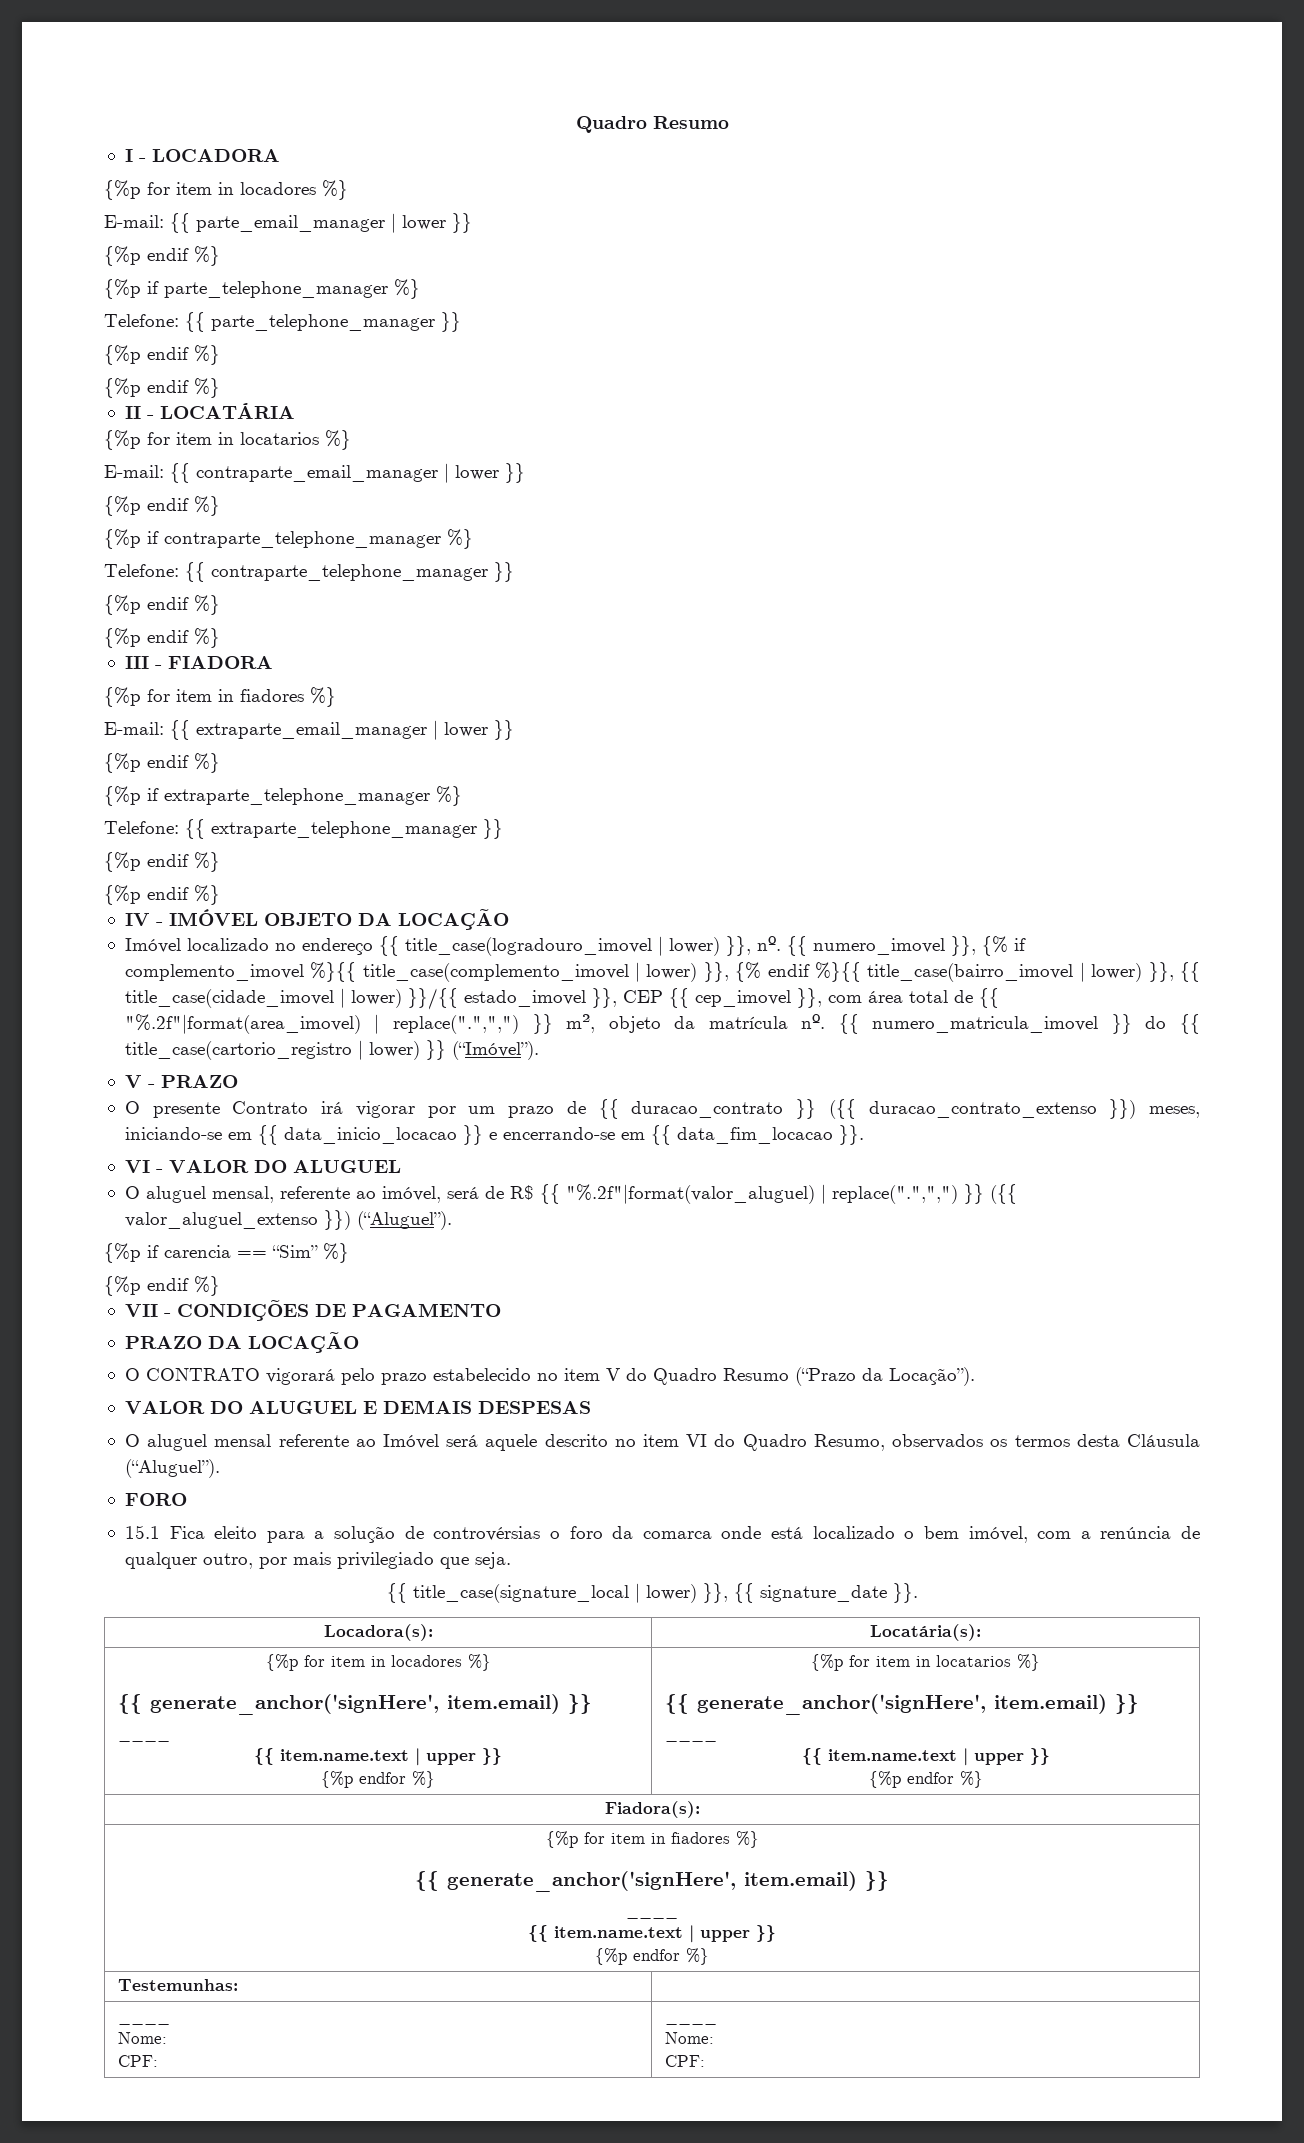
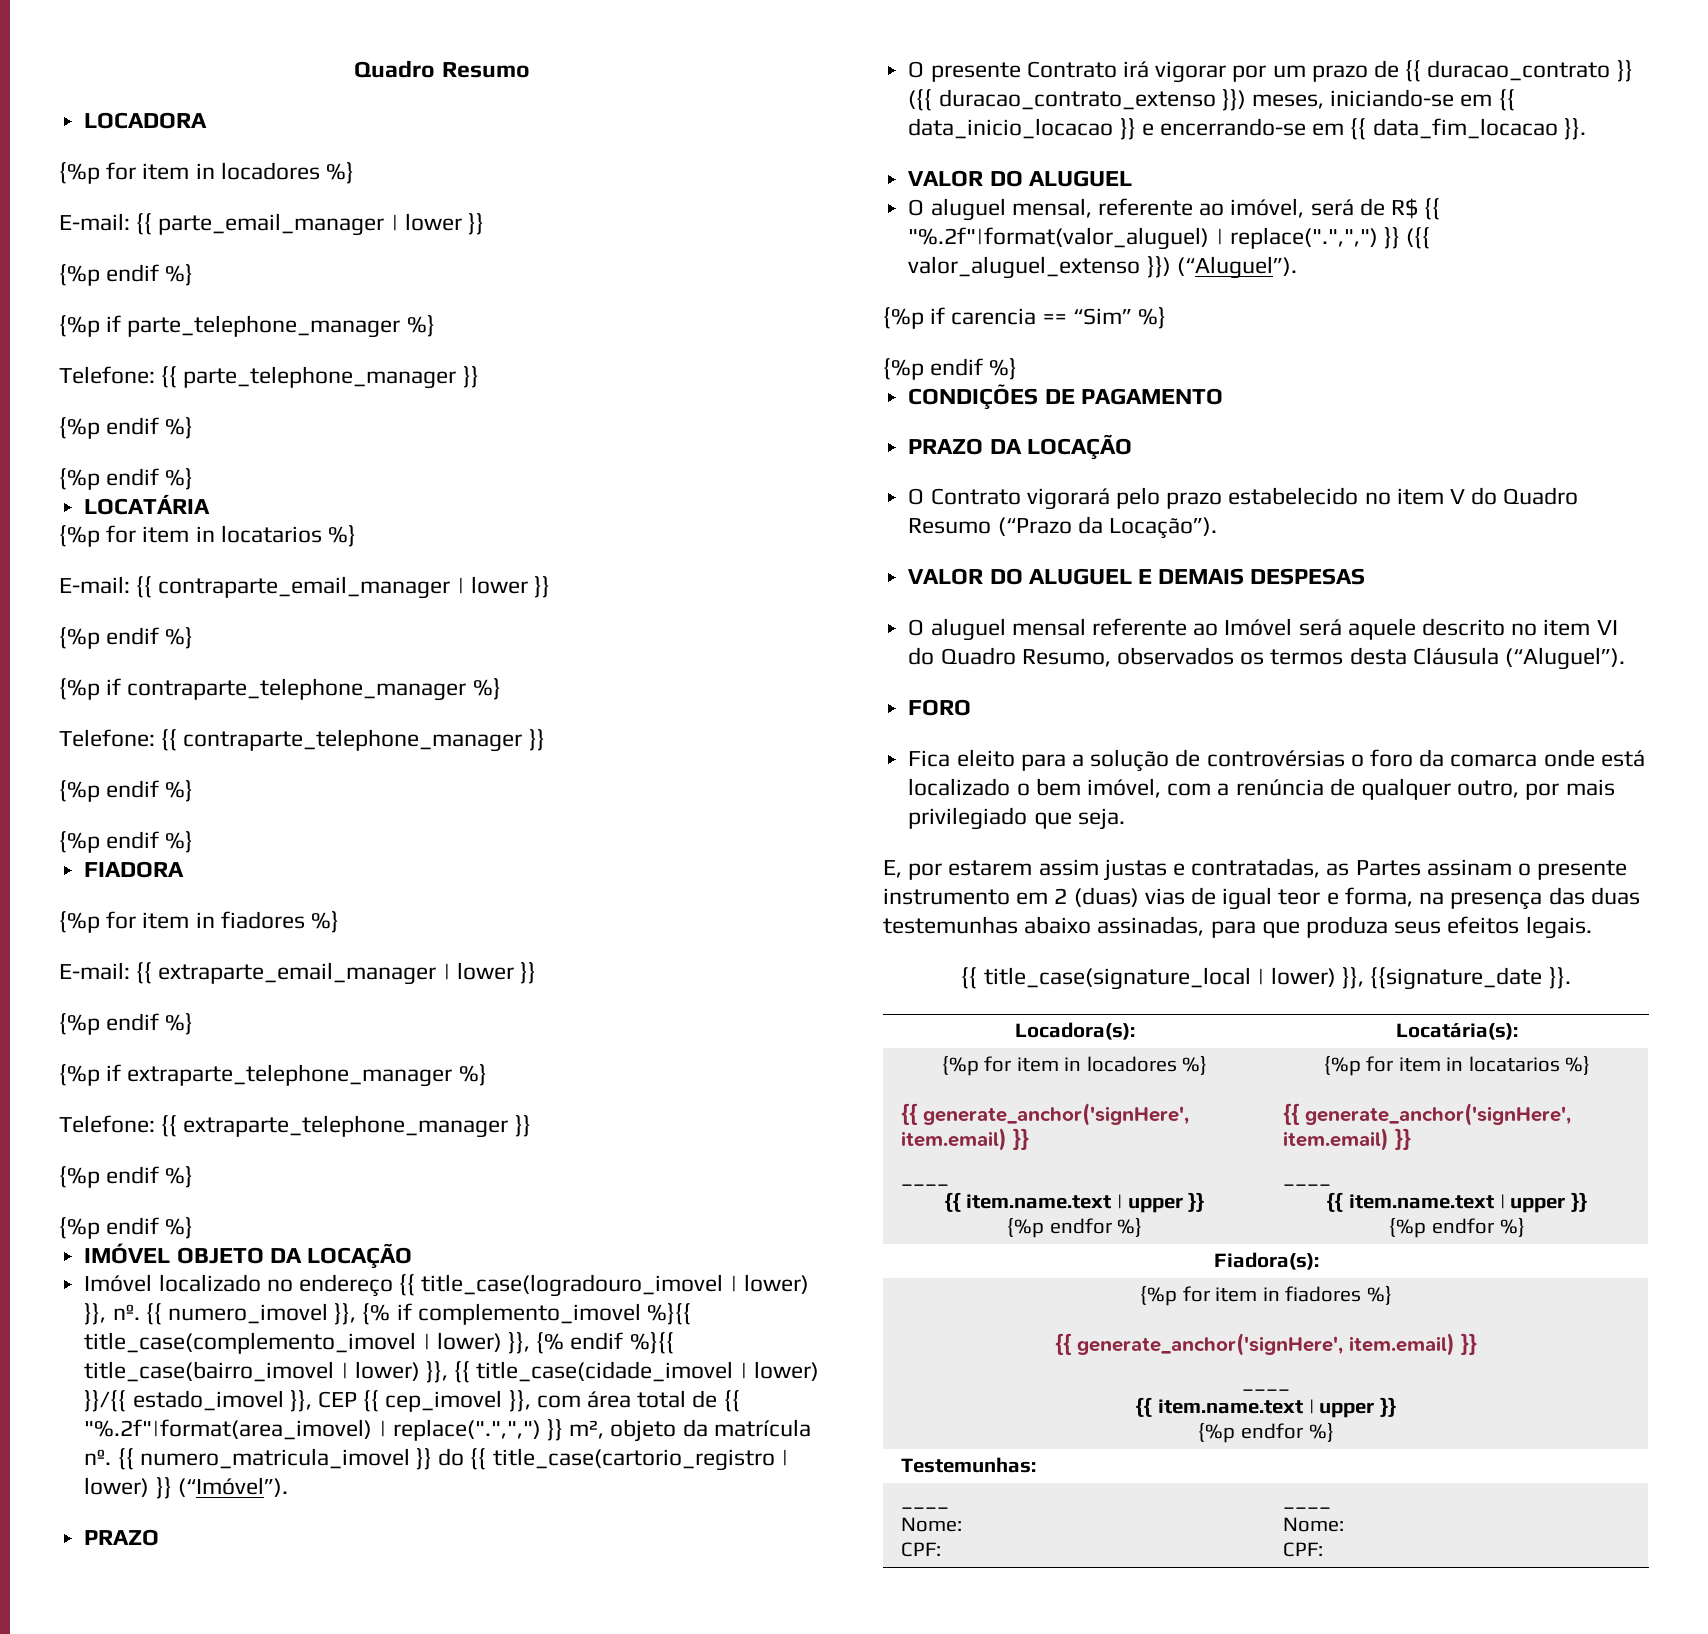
- I - LOCADORA
+ LOCADORA
- II - LOCATÁRIA
+ LOCATÁRIA
- III - FIADORA
+ FIADORA
- IV - IMÓVEL OBJETO DA LOCAÇÃO
+ IMÓVEL OBJETO DA LOCAÇÃO
  {{ numero_matricula_imovel }} do {{ title_case(cartorio_registro | lower) }} (“Imóvel”).
- V - PRAZO
+ PRAZO
  O presente Contrato irá vigorar por um prazo de {{ duracao_contrato }} ({{ duracao_contrato_extenso }}) meses, iniciando-se em {{ data_inicio_locacao }} e encerrando-se em {{ data_fim_locacao }}.
- VI - VALOR DO ALUGUEL
+ VALOR DO ALUGUEL
- VII - CONDIÇÕES DE PAGAMENTO
+ CONDIÇÕES DE PAGAMENTO
- O CONTRATO vigorará pelo prazo estabelecido no item V do Quadro Resumo (“Prazo da Locação”).
+ O Contrato vigorará pelo prazo estabelecido no item V do Quadro Resumo (“Prazo da Locação”).
- 15.1 Fica eleito para a solução de controvérsias o foro da comarca onde está localizado o bem imóvel, com a renúncia de qualquer outro, por mais privilegiado que seja.
+ Fica eleito para a solução de controvérsias o foro da comarca onde está localizado o bem imóvel, com a renúncia de qualquer outro, por mais privilegiado que seja.
+ E, por estarem assim justas e contratadas, as Partes assinam o presente instrumento em 2 (duas) vias de igual teor e forma, na presença das duas testemunhas abaixo assinadas, para que produza seus efeitos legais.
- {{ title_case(signature_local | lower) }}, {{ signature_date }}.
+ {{ title_case(signature_local | lower) }}, {{signature_date }}.

